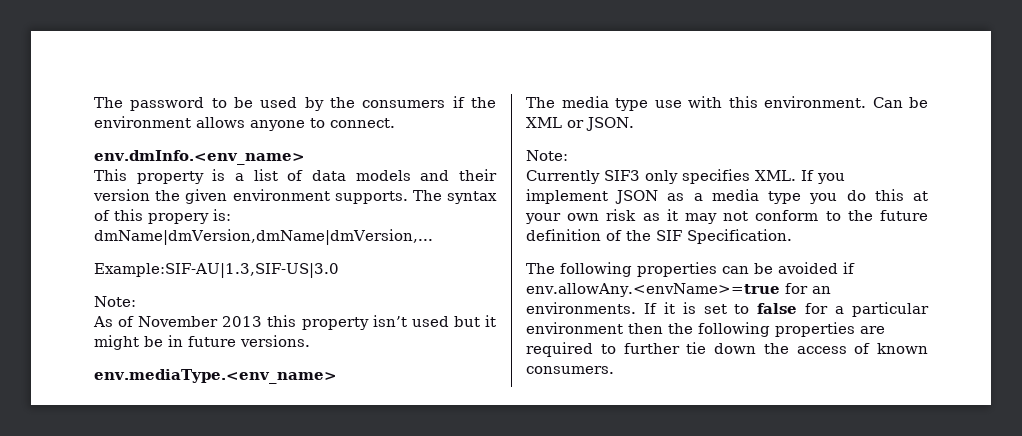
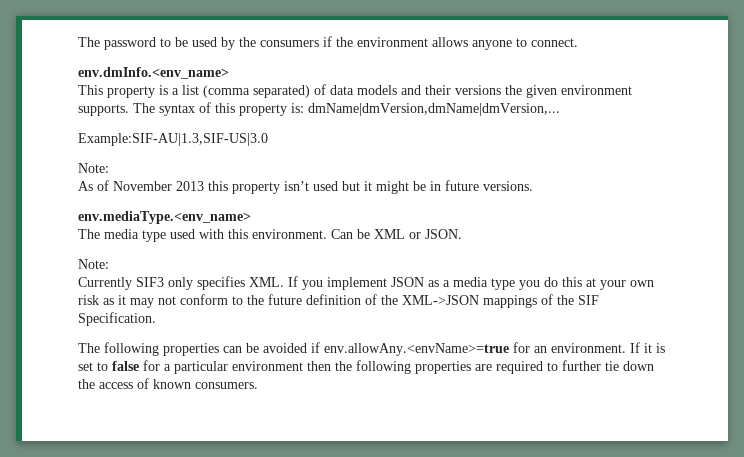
- This property is a list of data models and their version the given environment supports.
+ This property is a list (comma separated) of data models and their versions the given environment supports.
- The syntax of this propery is: dmName|dmVersion,dmName|dmVersion,...
+ The syntax of this property is: dmName|dmVersion,dmName|dmVersion,...
- The media type use with this environment.
+ The media type used with this environment.
- Currently SIF3 only specifies XML. If you implement JSON as a media type you do this at your own risk as it may not conform to the future definition of the SIF Specification.
+ Currently SIF3 only specifies XML. If you implement JSON as a media type you do this at your own risk as it may not conform to the future definition of the XML->JSON mappings of the SIF Specification.
- The following properties can be avoided if env.allowAny.<envName>=true for an environments.
+ The following properties can be avoided if env.allowAny.<envName>=true for an environment.

